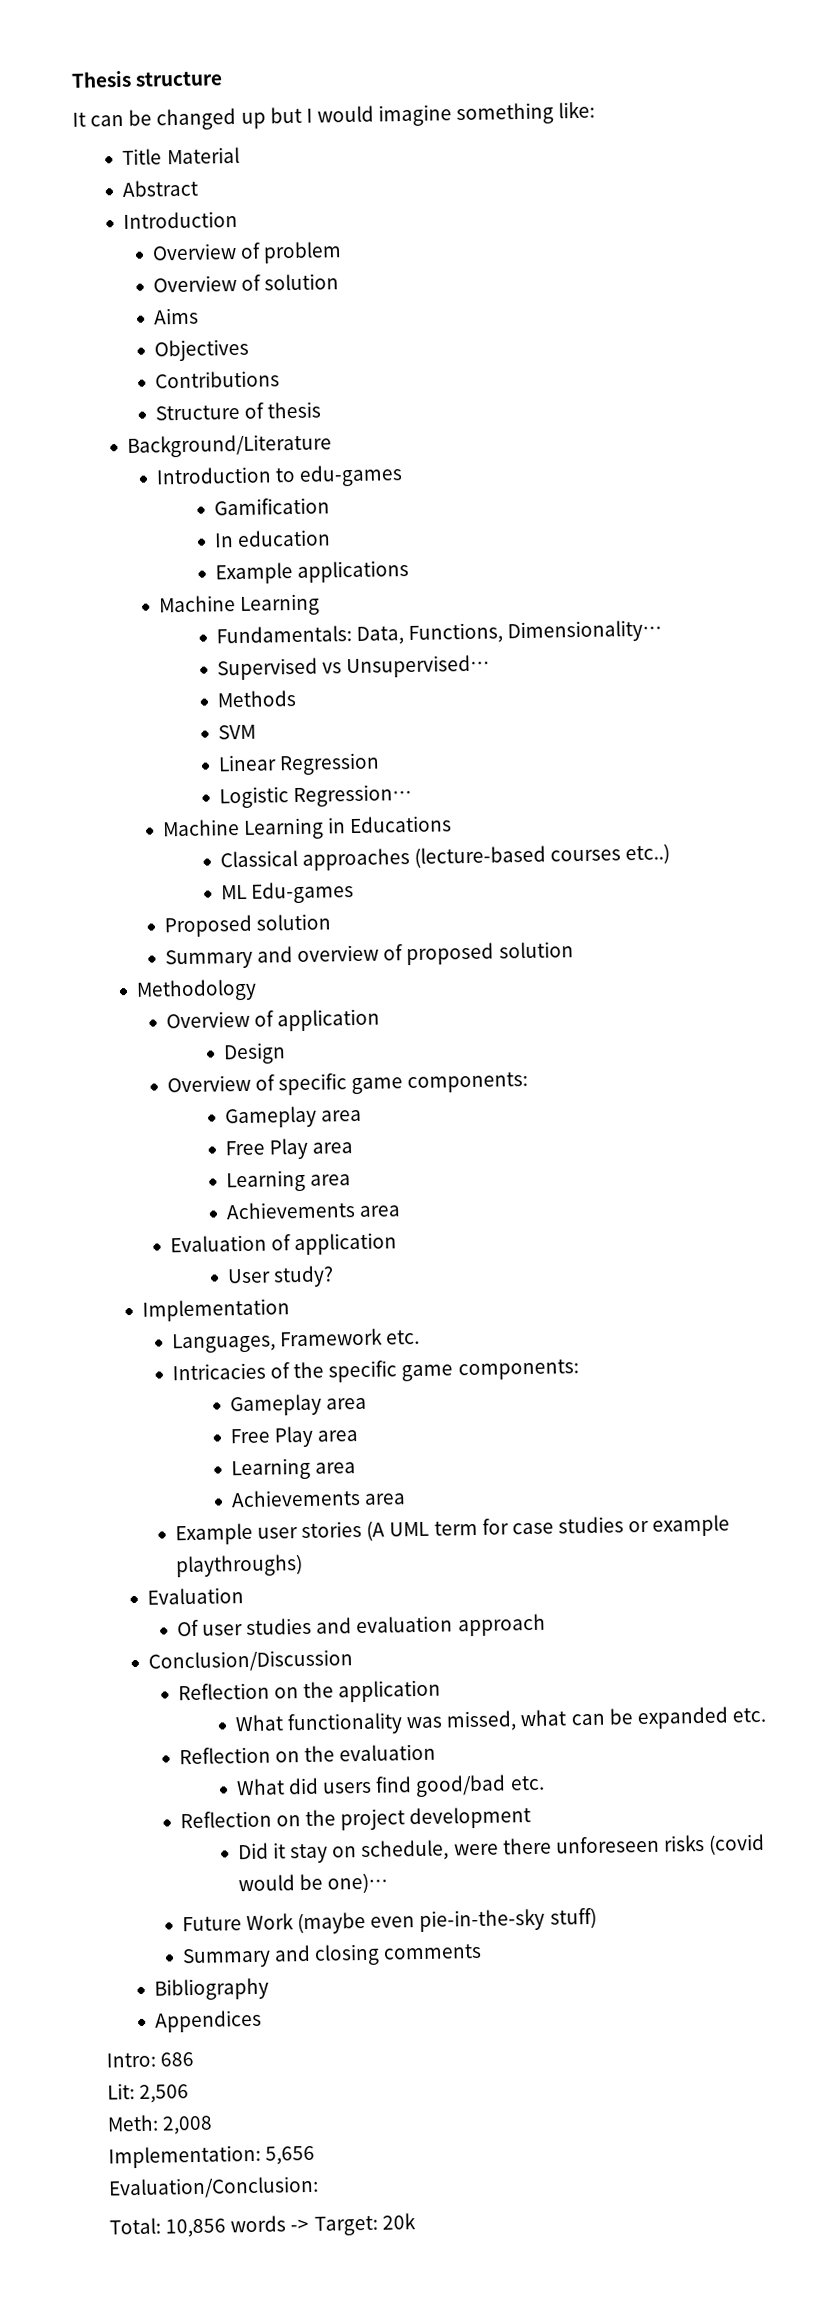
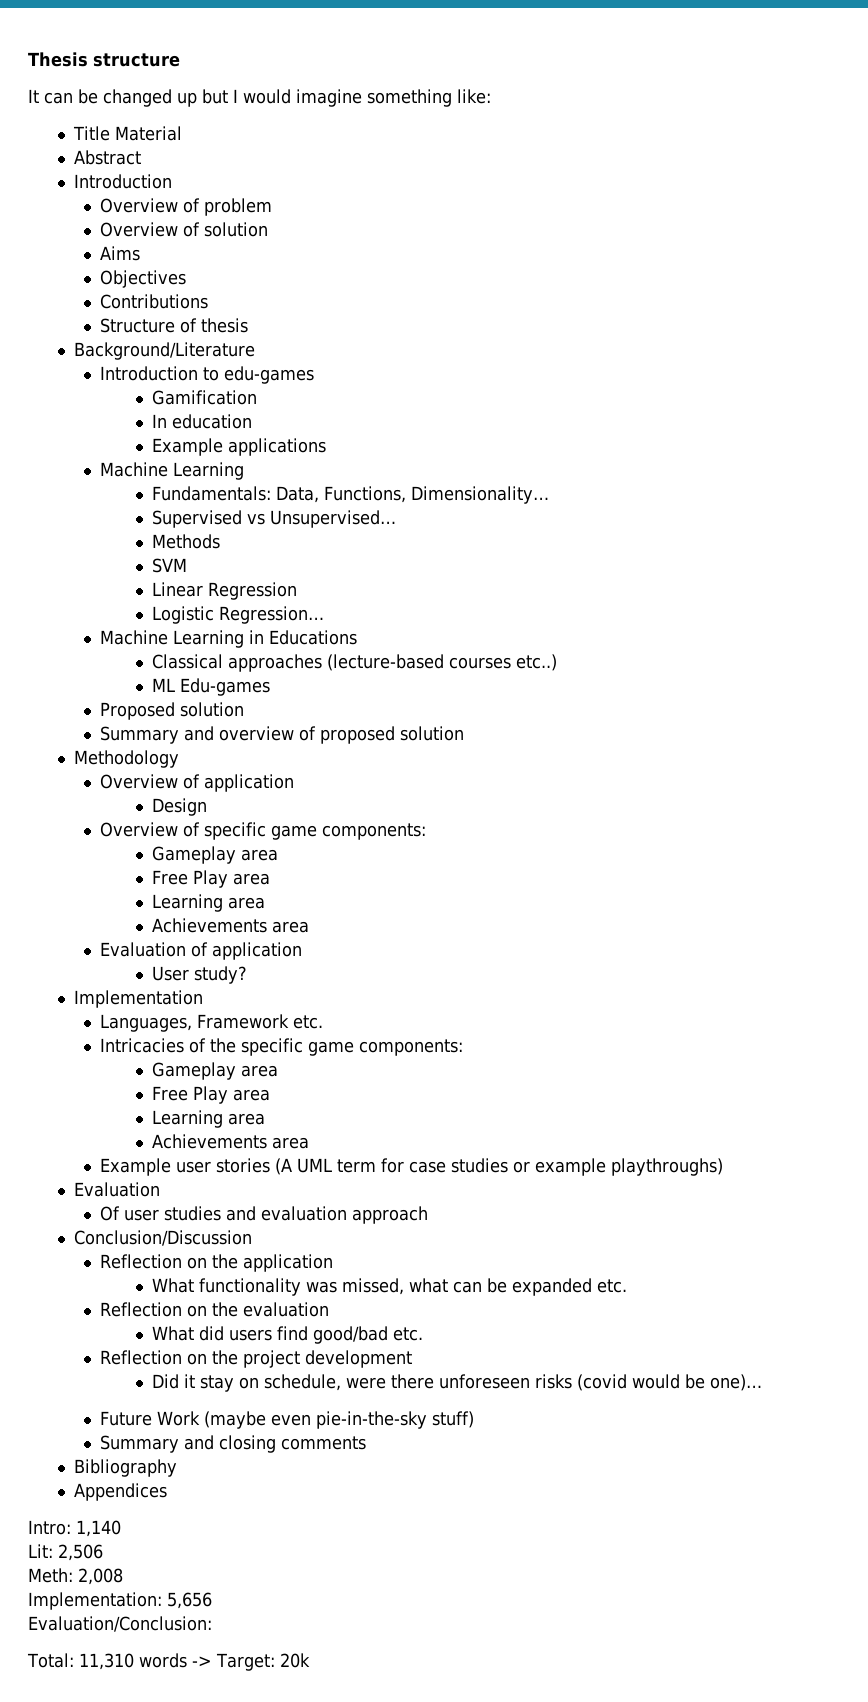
- Intro: 686
+ Intro: 1,140
- Total: 10,856 words -> Target: 20k
+ Total: 11,310 words -> Target: 20k

